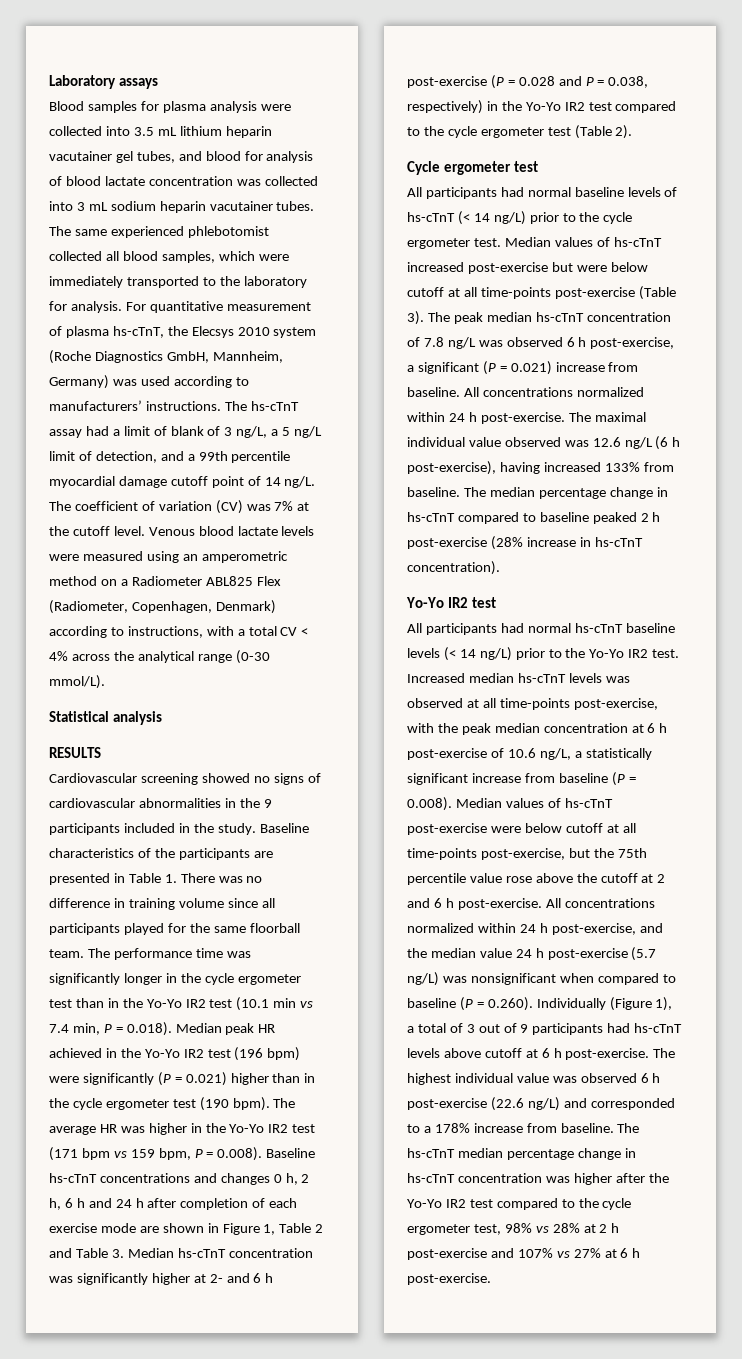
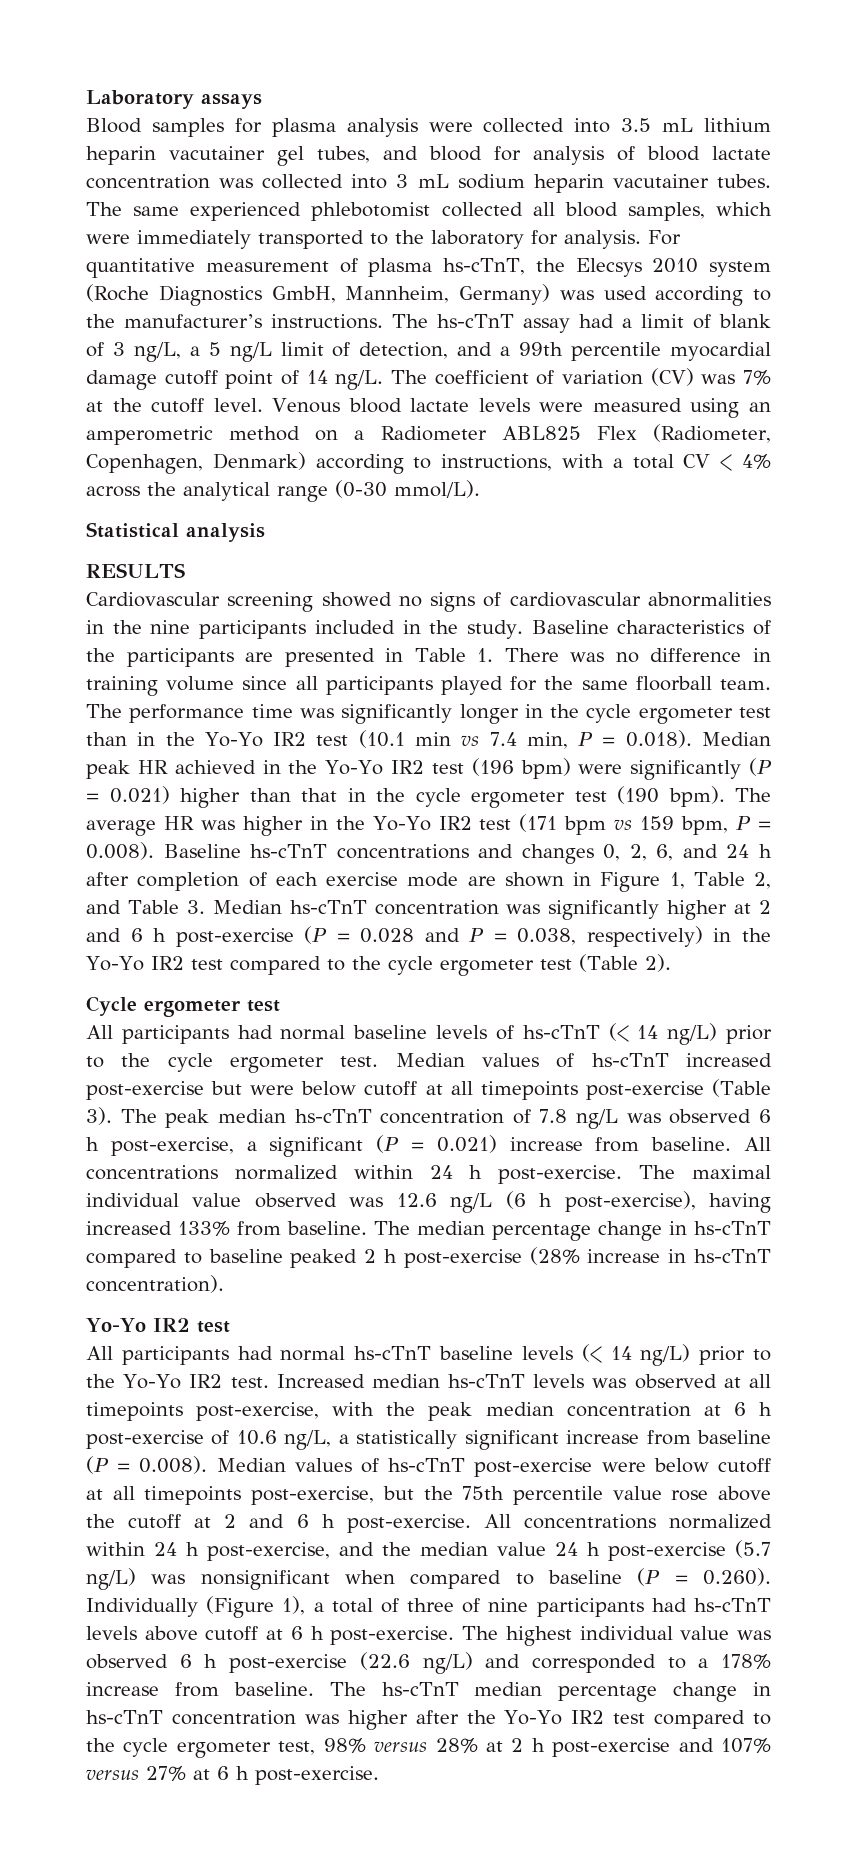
- For quantitative measurement of plasma hs-cTnT, the Elecsys 2010 system (Roche Diagnostics GmbH, Mannheim, Germany) was used according to manufacturers’ instructions.
+ For quantitative measurement of plasma hs-cTnT, the Elecsys 2010 system (Roche Diagnostics GmbH, Mannheim, Germany) was used according to the manufacturer’s instructions.
- Cardiovascular screening showed no signs of cardiovascular abnormalities in the 9 participants included in the study.
+ Cardiovascular screening showed no signs of cardiovascular abnormalities in the nine participants included in the study.
- The performance time was significantly longer in the cycle ergometer test than in the Yo-Yo IR2 test (10.1 min vs 7.4 min, P = 0.018). Median peak HR achieved in the Yo-Yo IR2 test (196 bpm) were significantly (P = 0.021) higher than in the cycle ergometer test (190 bpm).
+ The performance time was significantly longer in the cycle ergometer test than in the Yo-Yo IR2 test (10.1 min vs 7.4 min, P = 0.018). Median peak HR achieved in the Yo-Yo IR2 test (196 bpm) were significantly (P = 0.021) higher than that in the cycle ergometer test (190 bpm).
- The average HR was higher in the Yo-Yo IR2 test (171 bpm vs 159 bpm, P = 0.008). Baseline hs-cTnT concentrations and changes 0 h, 2 h, 6 h and 24 h after completion of each exercise mode are shown in Figure 1, Table 2 and Table 3. Median hs-cTnT concentration was significantly higher at 2- and 6 h post-exercise (P = 0.028 and P = 0.038, respectively) in the Yo-Yo IR2 test compared to the cycle ergometer test (Table 2).
+ The average HR was higher in the Yo-Yo IR2 test (171 bpm vs 159 bpm, P = 0.008). Baseline hs-cTnT concentrations and changes 0, 2, 6, and 24 h after completion of each exercise mode are shown in Figure 1, Table 2, and Table 3. Median hs-cTnT concentration was significantly higher at 2 and 6 h post-exercise (P = 0.028 and P = 0.038, respectively) in the Yo-Yo IR2 test compared to the cycle ergometer test (Table 2).
- Median values of hs-cTnT increased post-exercise but were below cutoff at all time-points post-exercise (Table 3).
+ Median values of hs-cTnT increased post-exercise but were below cutoff at all timepoints post-exercise (Table 3).
- Increased median hs-cTnT levels was observed at all time-points post-exercise, with the peak median concentration at 6 h post-exercise of 10.6 ng/L, a statistically significant increase from baseline (P = 0.008). Median values of hs-cTnT post-exercise were below cutoff at all time-points post-exercise, but the 75th percentile value rose above the cutoff at 2 and 6 h post-exercise.
+ Increased median hs-cTnT levels was observed at all timepoints post-exercise, with the peak median concentration at 6 h post-exercise of 10.6 ng/L, a statistically significant increase from baseline (P = 0.008). Median values of hs-cTnT post-exercise were below cutoff at all timepoints post-exercise, but the 75th percentile value rose above the cutoff at 2 and 6 h post-exercise.
- All concentrations normalized within 24 h post-exercise, and the median value 24 h post-exercise (5.7 ng/L) was nonsignificant when compared to baseline (P = 0.260). Individually (Figure 1), a total of 3 out of 9 participants had hs-cTnT levels above cutoff at 6 h post-exercise.
+ All concentrations normalized within 24 h post-exercise, and the median value 24 h post-exercise (5.7 ng/L) was nonsignificant when compared to baseline (P = 0.260). Individually (Figure 1), a total of three of nine participants had hs-cTnT levels above cutoff at 6 h post-exercise.
- The hs-cTnT median percentage change in hs-cTnT concentration was higher after the Yo-Yo IR2 test compared to the cycle ergometer test, 98% vs 28% at 2 h post-exercise and 107% vs 27% at 6 h post-exercise.
+ The hs-cTnT median percentage change in hs-cTnT concentration was higher after the Yo-Yo IR2 test compared to the cycle ergometer test, 98% versus 28% at 2 h post-exercise and 107% versus 27% at 6 h post-exercise.

